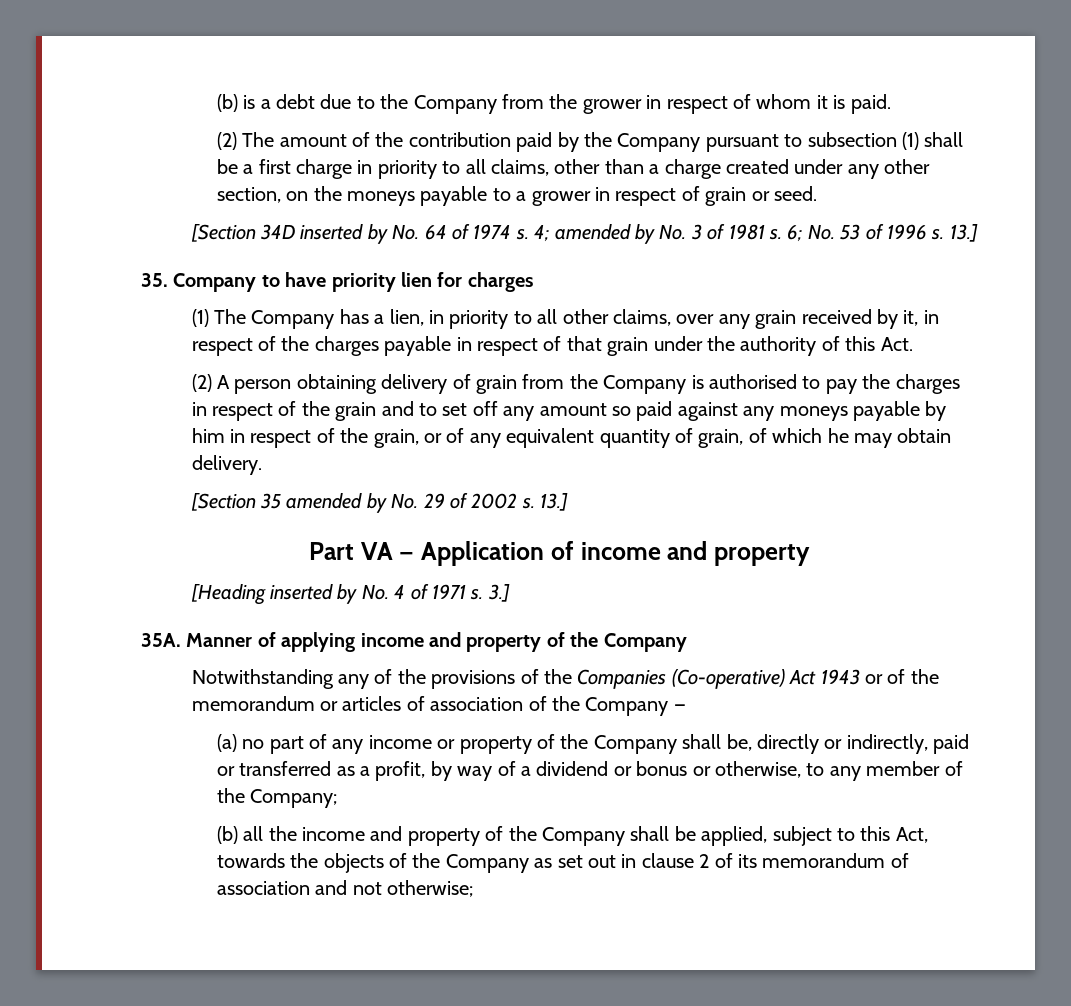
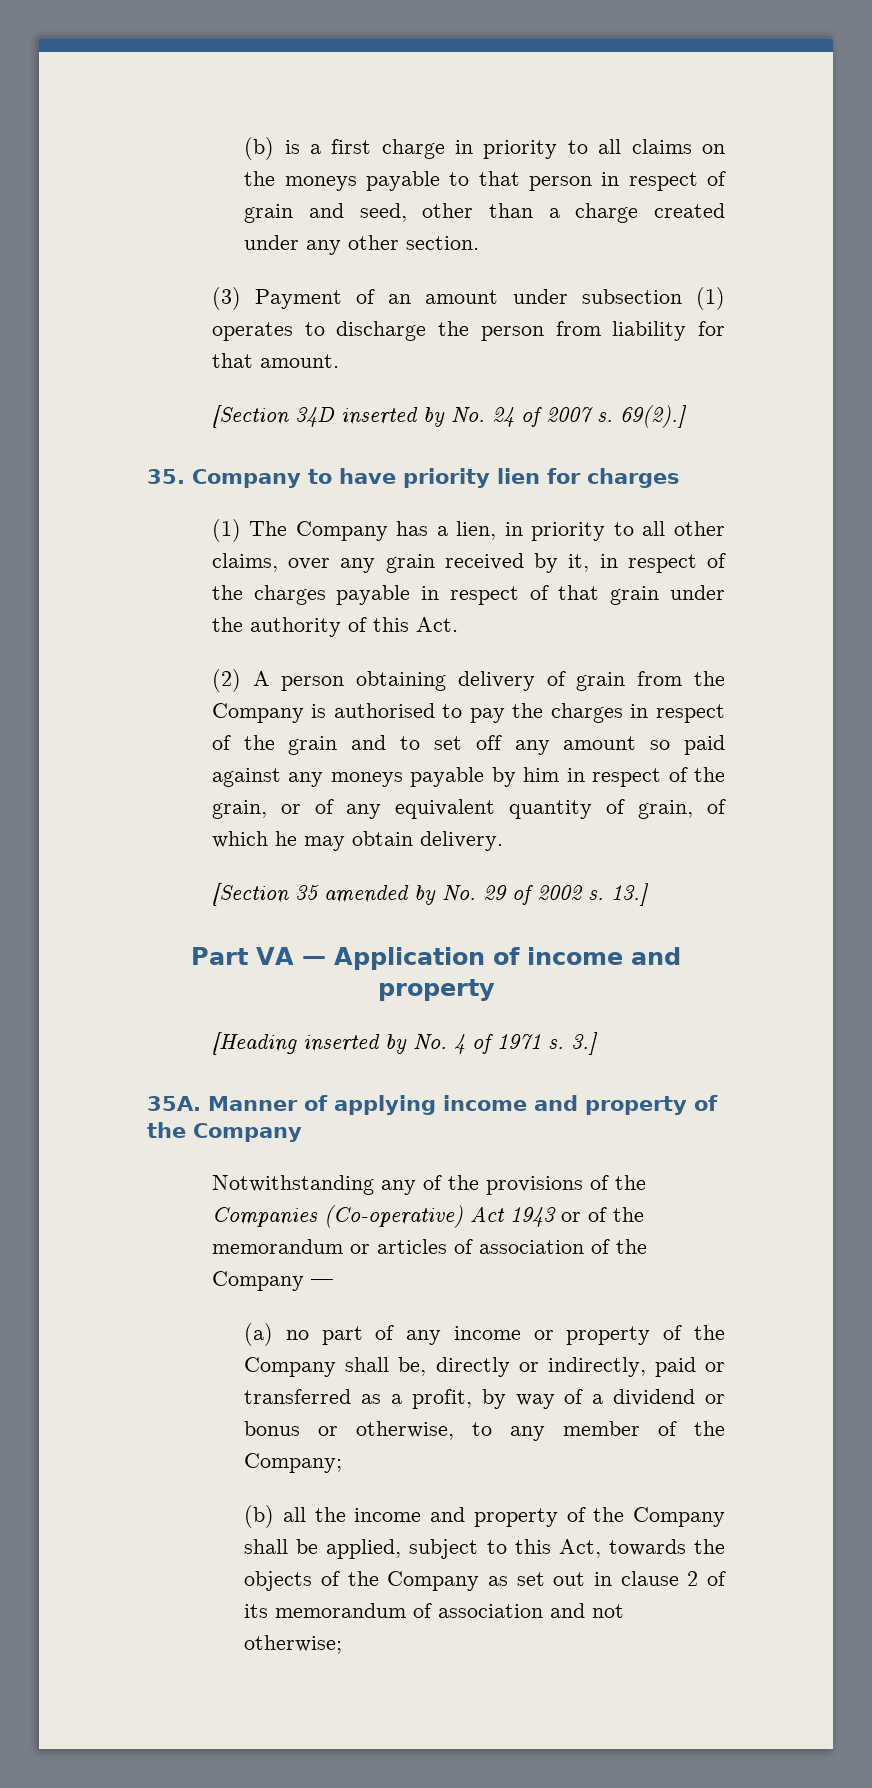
- (b) is a debt due to the Company from the grower in respect of whom it is paid.
- (2) The amount of the contribution paid by the Company pursuant to subsection (1) shall be a first charge in priority to all claims, other than a charge created under any other section, on the moneys payable to a grower in respect of grain or seed.
+ (b) is a first charge in priority to all claims on the moneys payable to that person in respect of grain and seed, other than a charge created under any other section.
+ (3) Payment of an amount under subsection (1) operates to discharge the person from liability for that amount.
- [Section 34D inserted by No. 64 of 1974 s. 4; amended by No. 3 of 1981 s. 6; No. 53 of 1996 s. 13.]
+ [Section 34D inserted by No. 24 of 2007 s. 69(2).]

